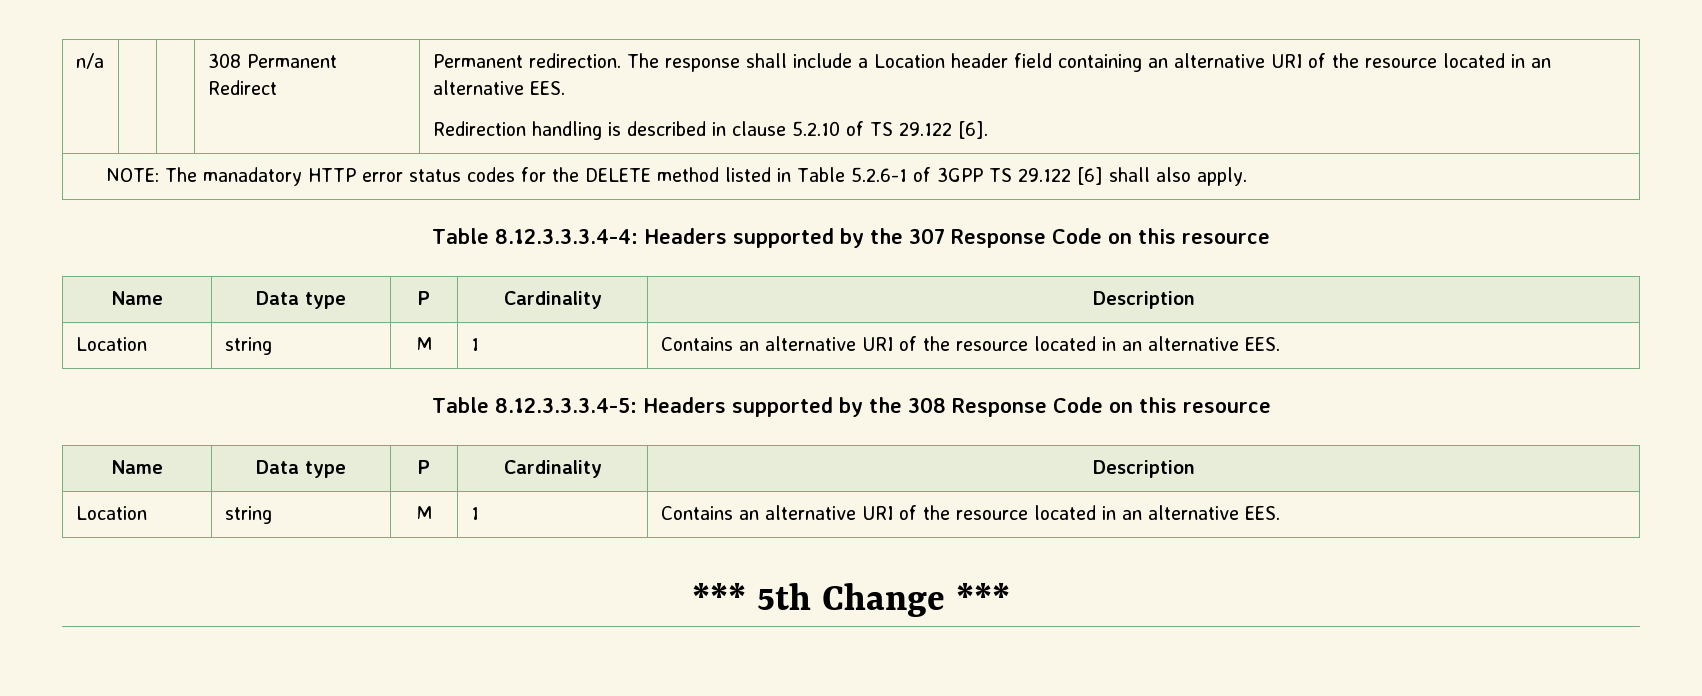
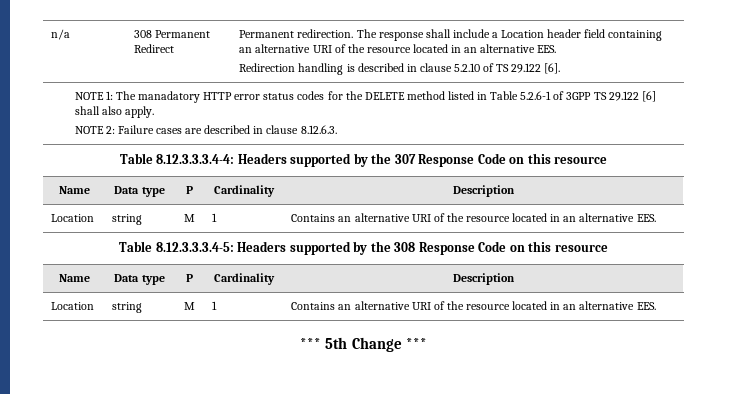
- NOTE: The manadatory HTTP error status codes for the DELETE method listed in Table 5.2.6-1 of 3GPP TS 29.122 [6] shall also apply.
+ NOTE 1: The manadatory HTTP error status codes for the DELETE method listed in Table 5.2.6-1 of 3GPP TS 29.122 [6] shall also apply.
+ NOTE 2: Failure cases are described in clause 8.12.6.3.

